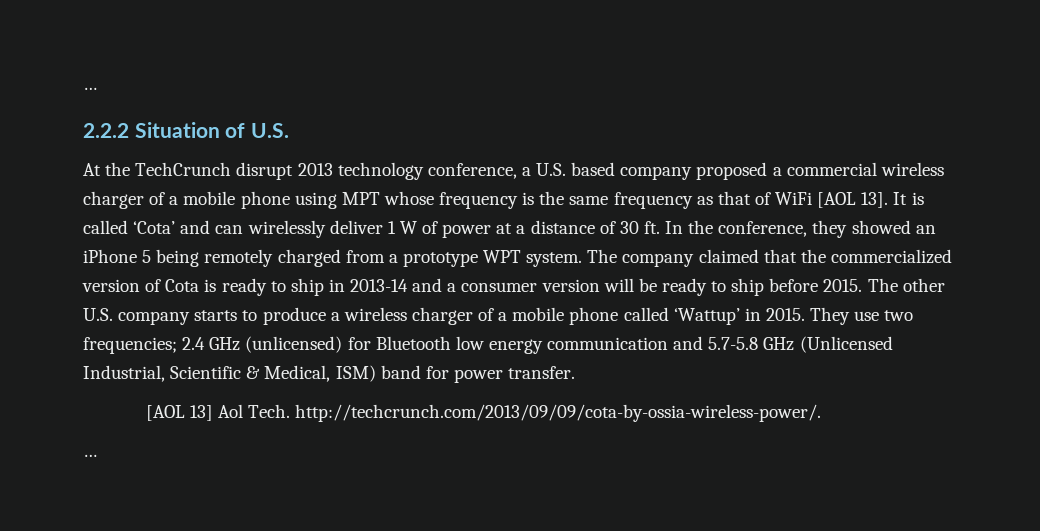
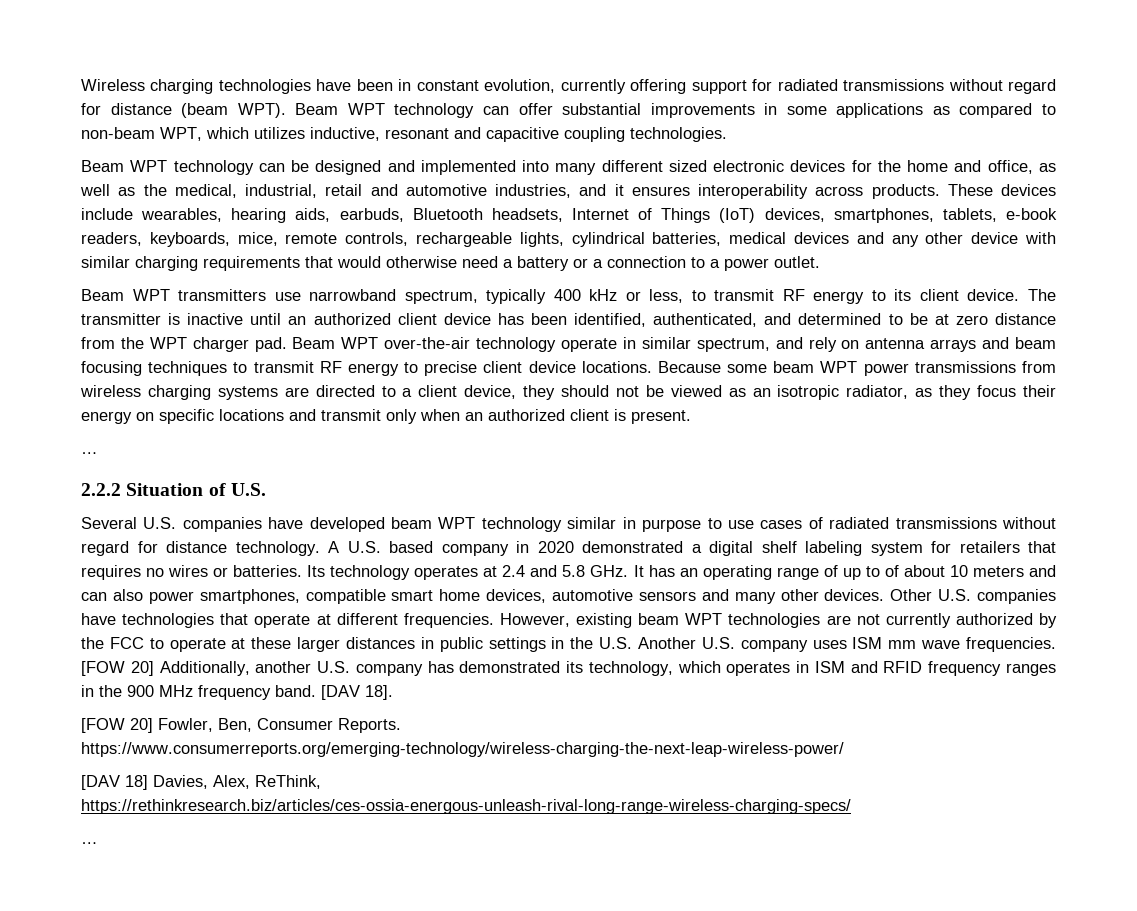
+ Wireless charging technologies have been in constant evolution, currently offering support for radiated transmissions without regard for distance (beam WPT). Beam WPT technology can offer substantial improvements in some applications as compared to non-beam WPT, which utilizes inductive, resonant and capacitive coupling technologies.
+ Beam WPT technology can be designed and implemented into many different sized electronic devices for the home and office, as well as the medical, industrial, retail and automotive industries, and it ensures interoperability across products. These devices include wearables, hearing aids, earbuds, Bluetooth headsets, Internet of Things (IoT) devices, smartphones, tablets, e-book readers, keyboards, mice, remote controls, rechargeable lights, cylindrical batteries, medical devices and any other device with similar charging requirements that would otherwise need a battery or a connection to a power outlet.
+ Beam WPT transmitters use narrowband spectrum, typically 400 kHz or less, to transmit RF energy to its client device. The transmitter is inactive until an authorized client device has been identified, authenticated, and determined to be at zero distance from the WPT charger pad. Beam WPT over-the-air technology operate in similar spectrum, and rely on antenna arrays and beam focusing techniques to transmit RF energy to precise client device locations. Because some beam WPT power transmissions from wireless charging systems are directed to a client device, they should not be viewed as an isotropic radiator, as they focus their energy on specific locations and transmit only when an authorized client is present.
- At the TechCrunch disrupt 2013 technology conference, a U.S. based company proposed a commercial wireless charger of a mobile phone using MPT whose frequency is the same frequency as that of WiFi [AOL 13]. It is called ‘Cota’ and can wirelessly deliver 1 W of power at a distance of 30 ft. In the conference, they showed an iPhone 5 being remotely charged from a prototype WPT system. The company claimed that the commercialized version of Cota is ready to ship in 2013-14 and a consumer version will be ready to ship before 2015. The other U.S. company starts to produce a wireless charger of a mobile phone called ‘Wattup’ in 2015. They use two frequencies; 2.4 GHz (unlicensed) for Bluetooth low energy communication and 5.7-5.8 GHz (Unlicensed Industrial, Scientific & Medical, ISM) band for power transfer.
- [AOL 13] Aol Tech. http://techcrunch.com/2013/09/09/cota-by-ossia-wireless-power/.
+ Several U.S. companies have developed beam WPT technology similar in purpose to use cases of radiated transmissions without regard for distance technology. A U.S. based company in 2020 demonstrated a digital shelf labeling system for retailers that requires no wires or batteries. Its technology operates at 2.4 and 5.8 GHz. It has an operating range of up to of about 10 meters and can also power smartphones, compatible smart home devices, automotive sensors and many other devices. Other U.S. companies have technologies that operate at different frequencies. However, existing beam WPT technologies are not currently authorized by the FCC to operate at these larger distances in public settings in the U.S. Another U.S. company uses ISM mm wave frequencies. [FOW 20] Additionally, another U.S. company has demonstrated its technology, which operates in ISM and RFID frequency ranges in the 900 MHz frequency band. [DAV 18].
+ [FOW 20] Fowler, Ben, Consumer Reports. https://www.consumerreports.org/emerging-technology/wireless-charging-the-next-leap-wireless-power/
+ [DAV 18] Davies, Alex, ReThink, https://rethinkresearch.biz/articles/ces-ossia-energous-unleash-rival-long-range-wireless-charging-specs/

